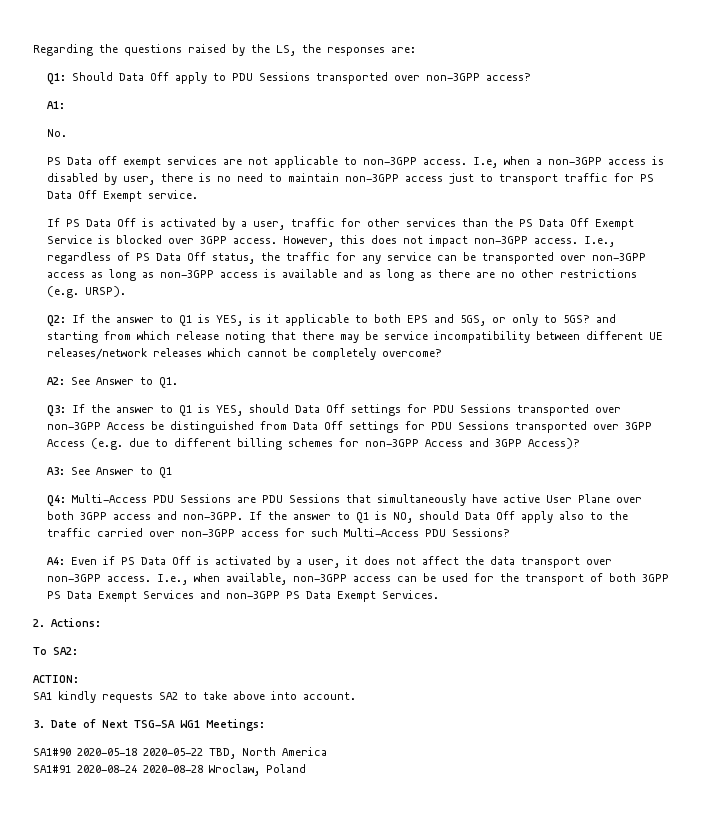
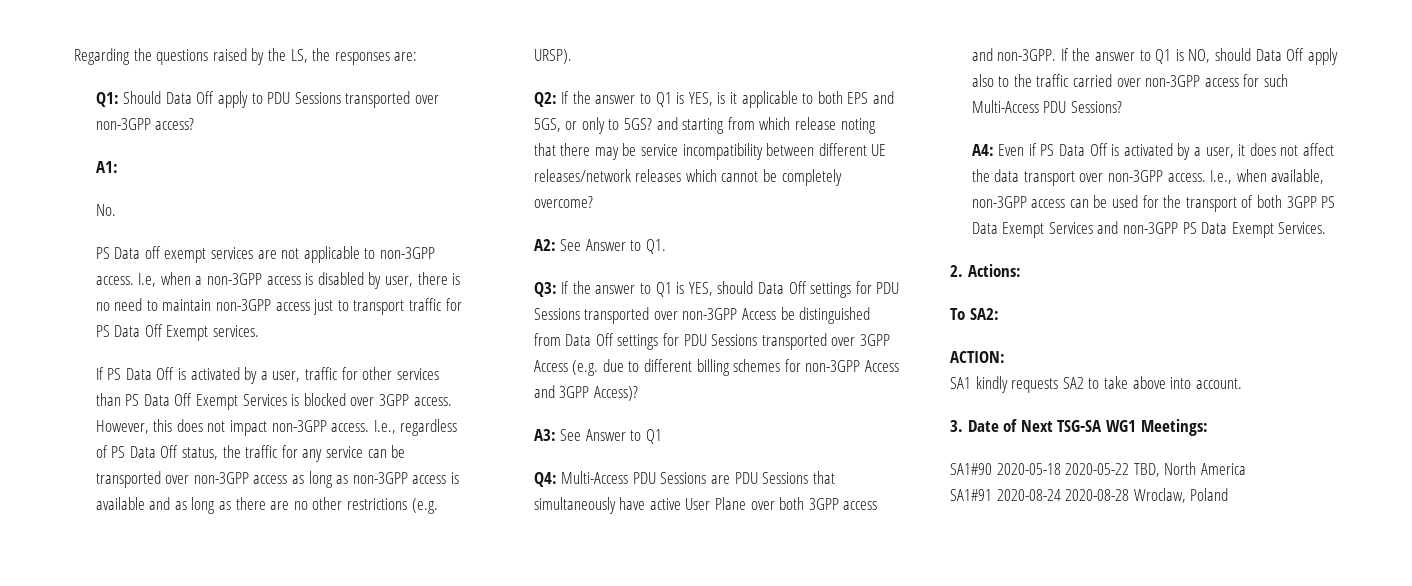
- I.e, when a non-3GPP access is disabled by user, there is no need to maintain non-3GPP access just to transport traffic for PS Data Off Exempt service.
+ I.e, when a non-3GPP access is disabled by user, there is no need to maintain non-3GPP access just to transport traffic for PS Data Off Exempt services.
- If PS Data Off is activated by a user, traffic for other services than the PS Data Off Exempt Service is blocked over 3GPP access.
+ If PS Data Off is activated by a user, traffic for other services than PS Data Off Exempt Services is blocked over 3GPP access.

